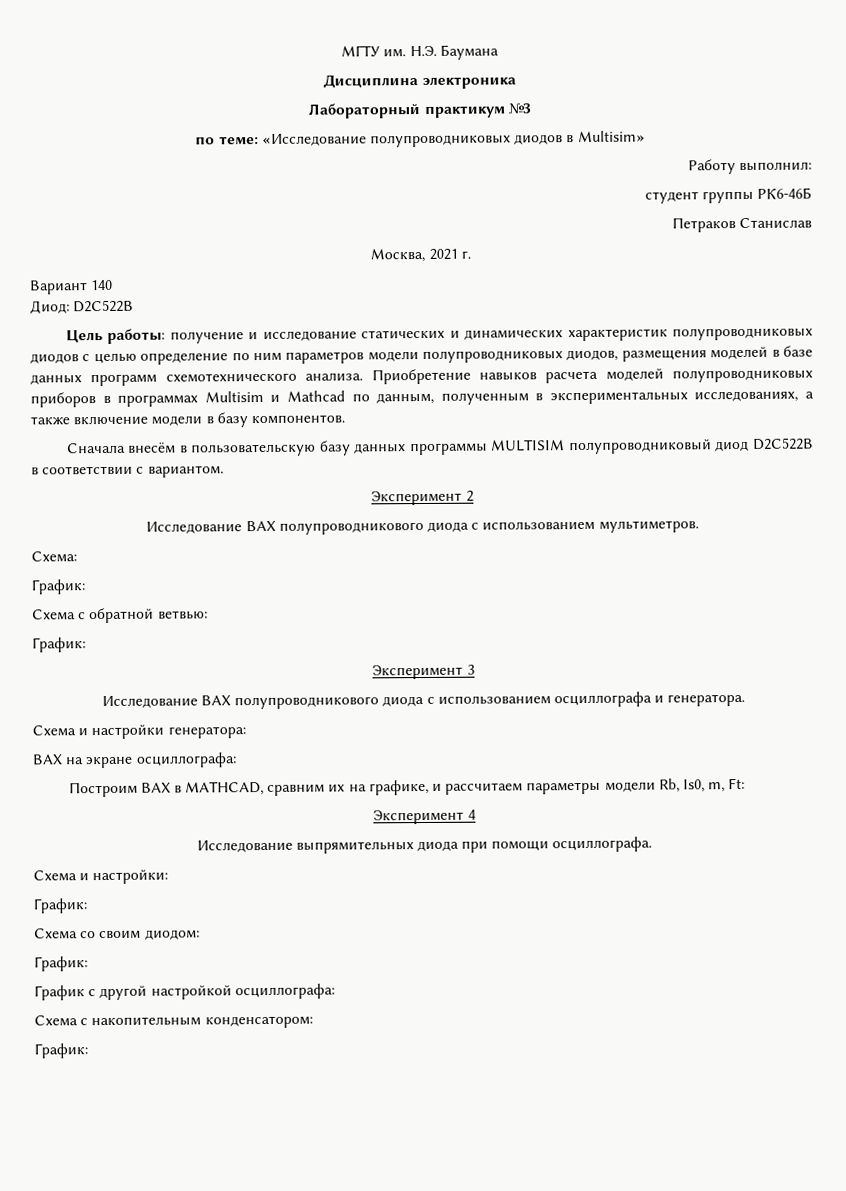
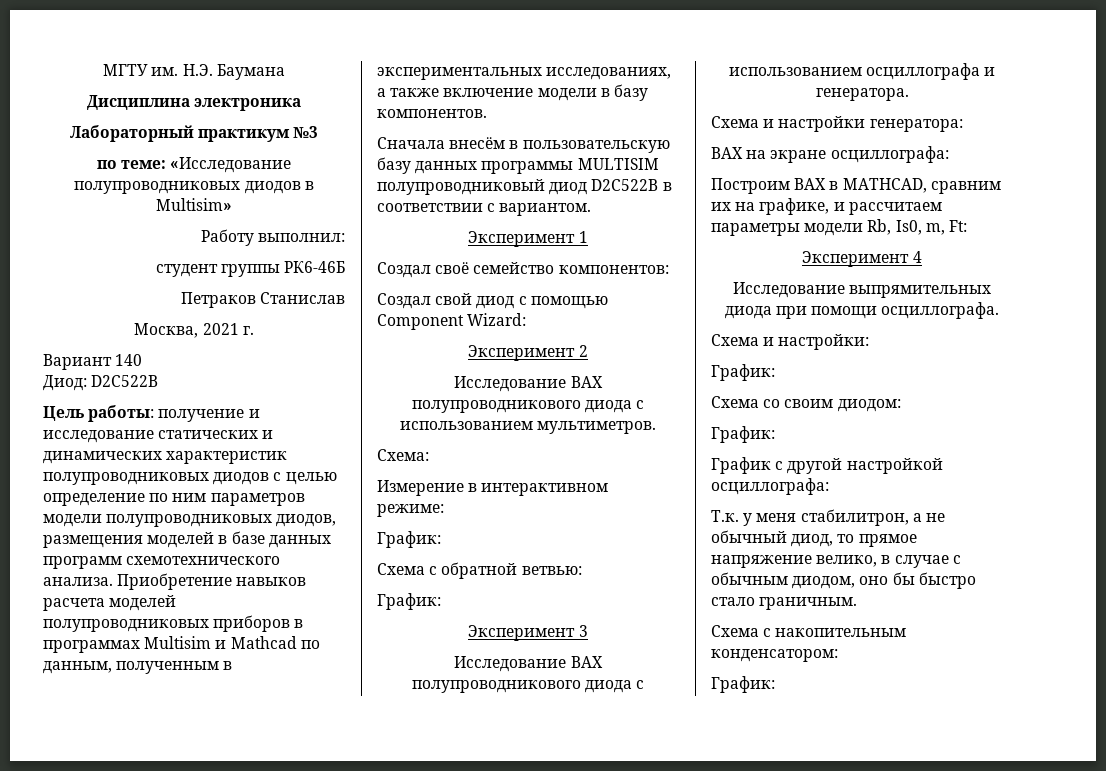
+ Эксперимент 1
+ Создал своё семейство компонентов:
+ Создал свой диод с помощью Component Wizard:
+ Измерение в интерактивном режиме:
+ Т.к. у меня стабилитрон, а не обычный диод, то прямое напряжение велико, в случае с обычным диодом, оно бы быстро стало граничным.

